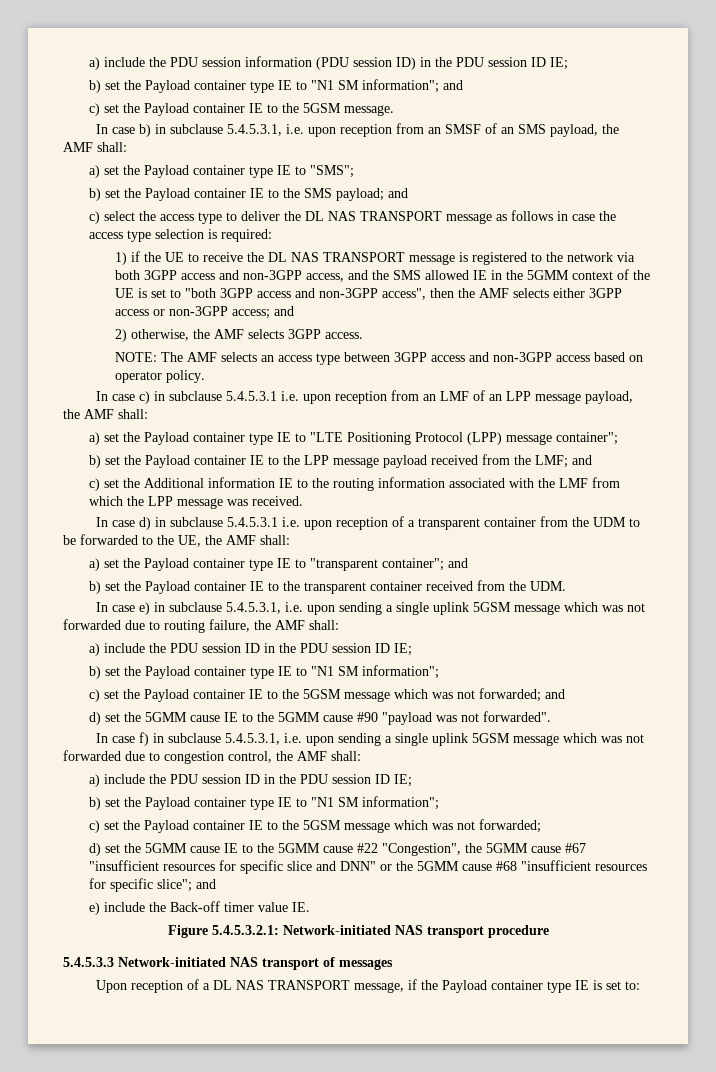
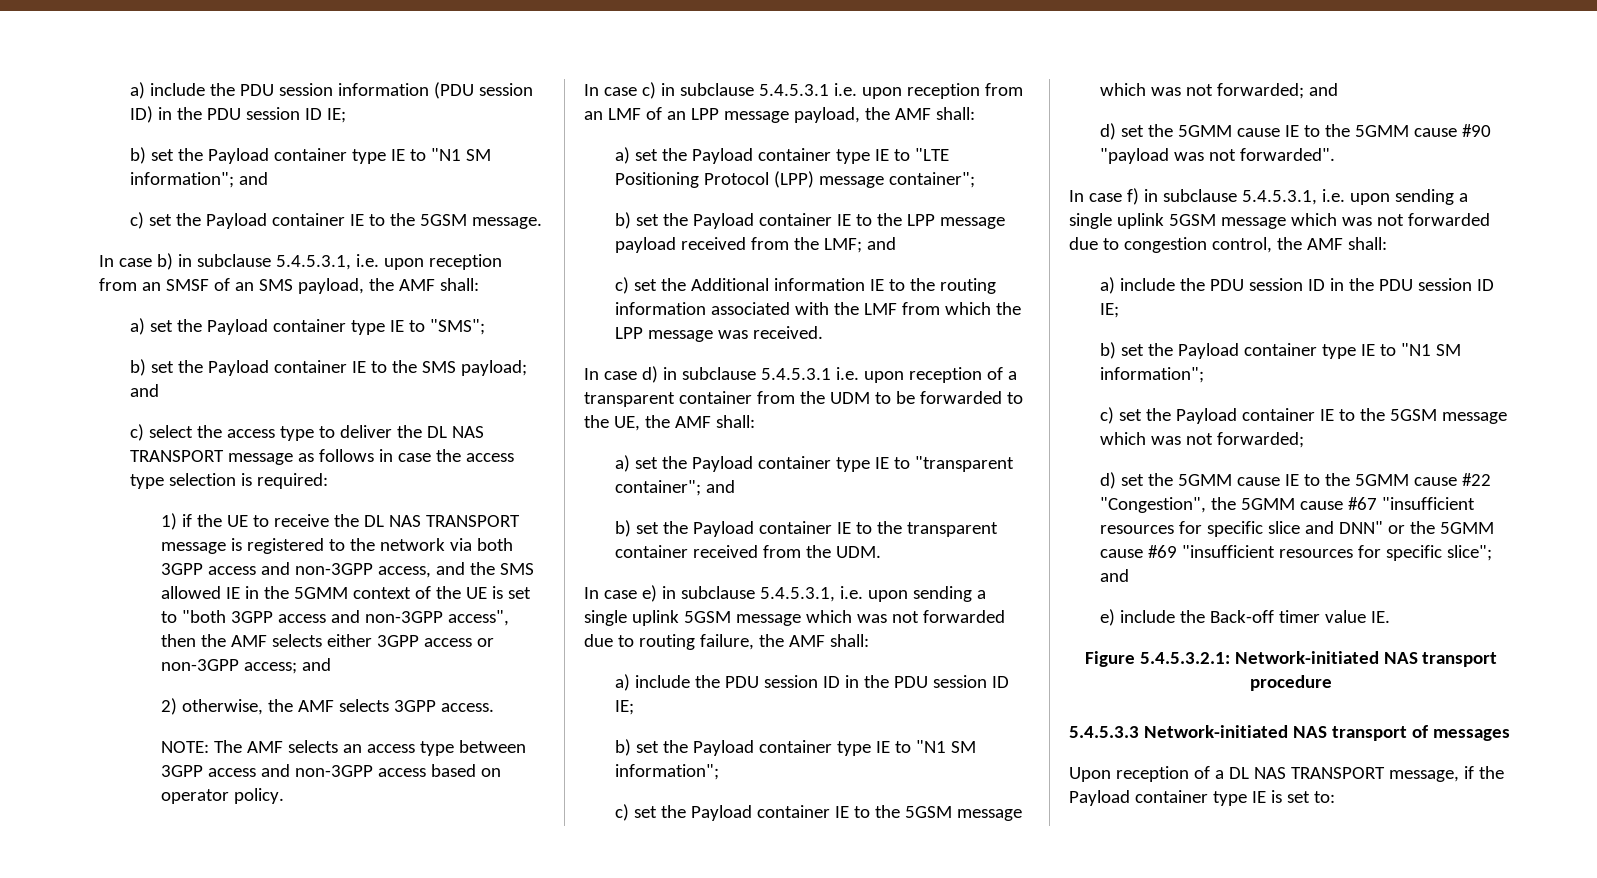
- d) set the 5GMM cause IE to the 5GMM cause #22 "Congestion", the 5GMM cause #67 "insufficient resources for specific slice and DNN" or the 5GMM cause #68 "insufficient resources for specific slice"; and
+ d) set the 5GMM cause IE to the 5GMM cause #22 "Congestion", the 5GMM cause #67 "insufficient resources for specific slice and DNN" or the 5GMM cause #69 "insufficient resources for specific slice"; and

